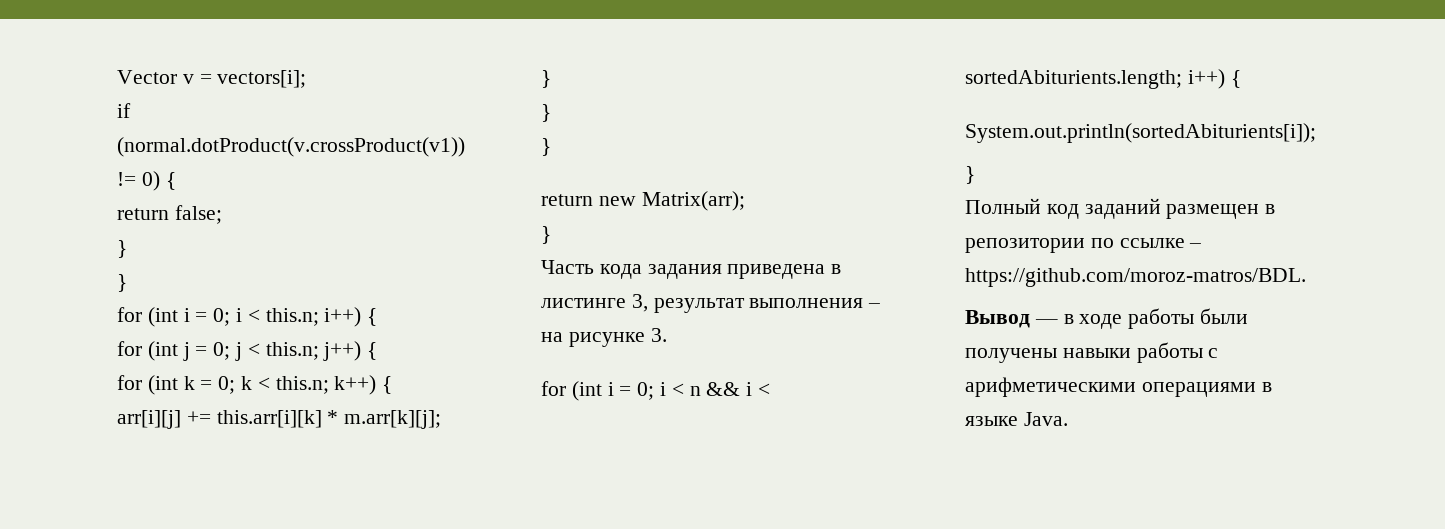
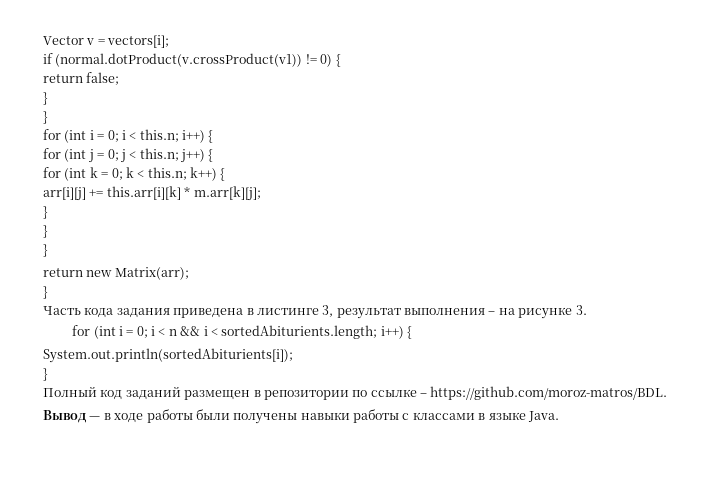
- Вывод — в ходе работы были получены навыки работы с арифметическими операциями в языке Java.
+ Вывод — в ходе работы были получены навыки работы с классами в языке Java.

